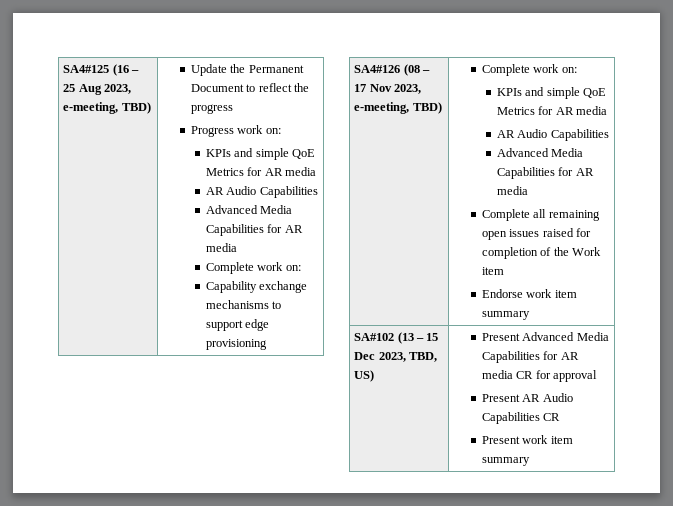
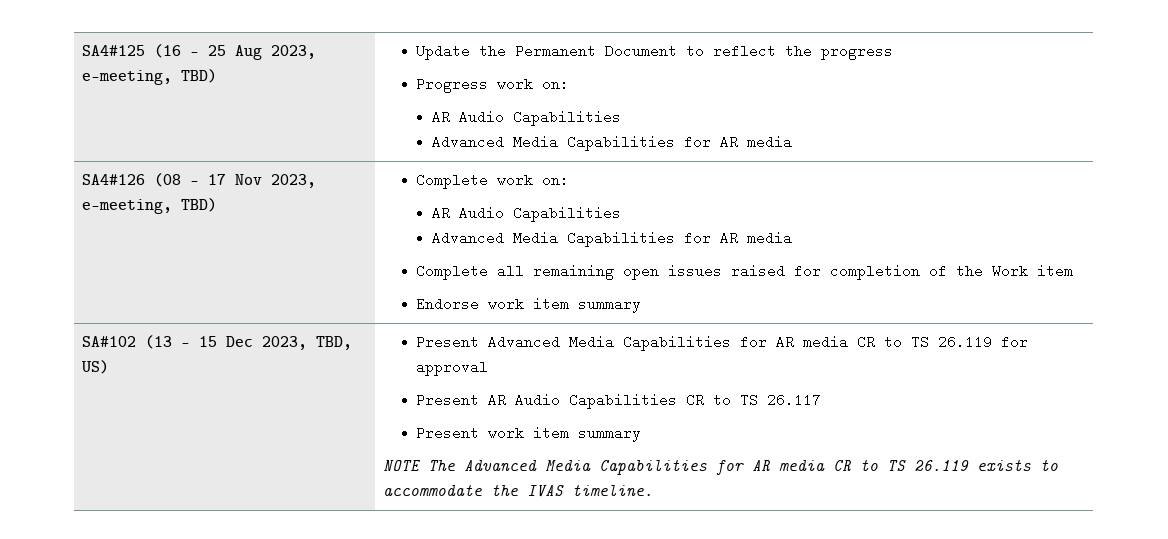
  Progress work on:
- KPIs and simple QoE Metrics for AR media
  AR Audio Capabilities
  Advanced Media Capabilities for AR media
- Complete work on:
- Capability exchange mechanisms to support edge provisioning
  SA4#126 (08 – 17 Nov 2023, e-meeting, TBD) | Complete work on:
- KPIs and simple QoE Metrics for AR media
- Present Advanced Media Capabilities for AR media CR for approval
+ Present Advanced Media Capabilities for AR media CR to TS 26.119 for approval
- Present AR Audio Capabilities CR
+ Present AR Audio Capabilities CR to TS 26.117
+ NOTE The Advanced Media Capabilities for AR media CR to TS 26.119 exists to accommodate the IVAS timeline.

